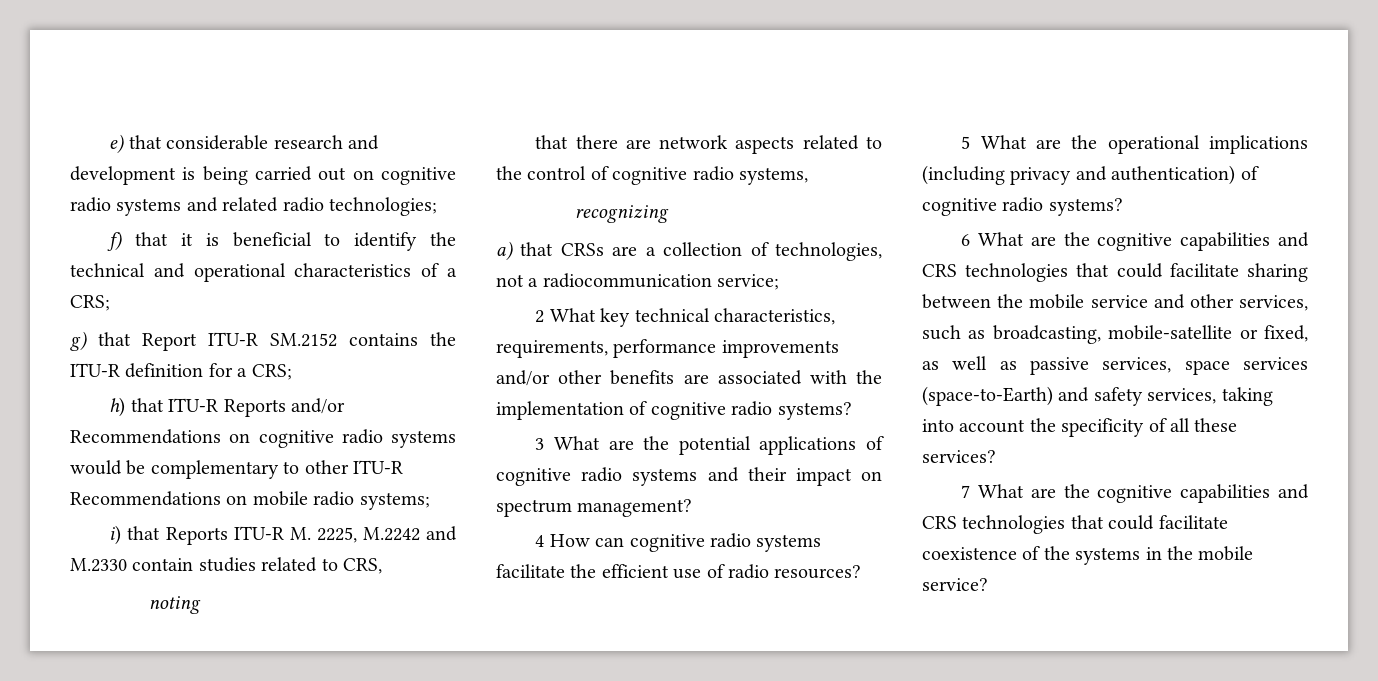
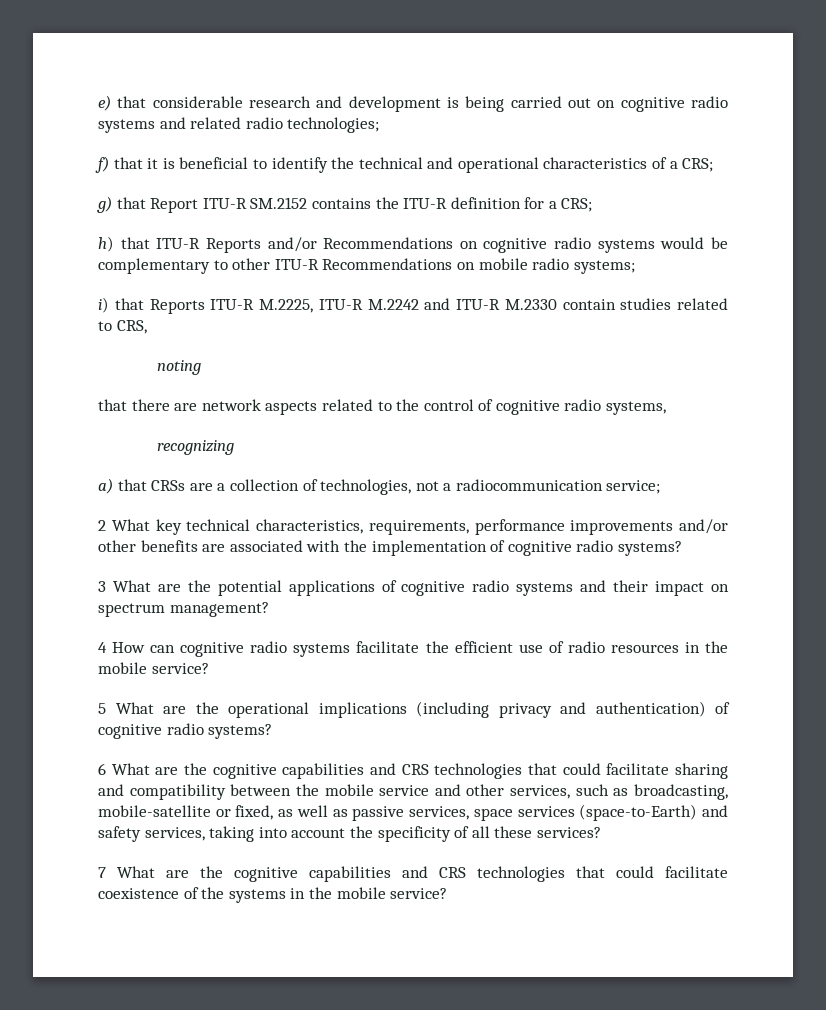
- i) that Reports ITU-R M. 2225, M.2242 and M.2330 contain studies related to CRS,
+ i) that Reports ITU-R M.2225, ITU-R M.2242 and ITU-R M.2330 contain studies related to CRS,
- 4 How can cognitive radio systems facilitate the efficient use of radio resources?
+ 4 How can cognitive radio systems facilitate the efficient use of radio resources in the mobile service?
- 6 What are the cognitive capabilities and CRS technologies that could facilitate sharing between the mobile service and other services, such as broadcasting, mobile-satellite or fixed, as well as passive services, space services (space-to-Earth) and safety services, taking into account the specificity of all these services?
+ 6 What are the cognitive capabilities and CRS technologies that could facilitate sharing and compatibility between the mobile service and other services, such as broadcasting, mobile-satellite or fixed, as well as passive services, space services (space-to-Earth) and safety services, taking into account the specificity of all these services?

